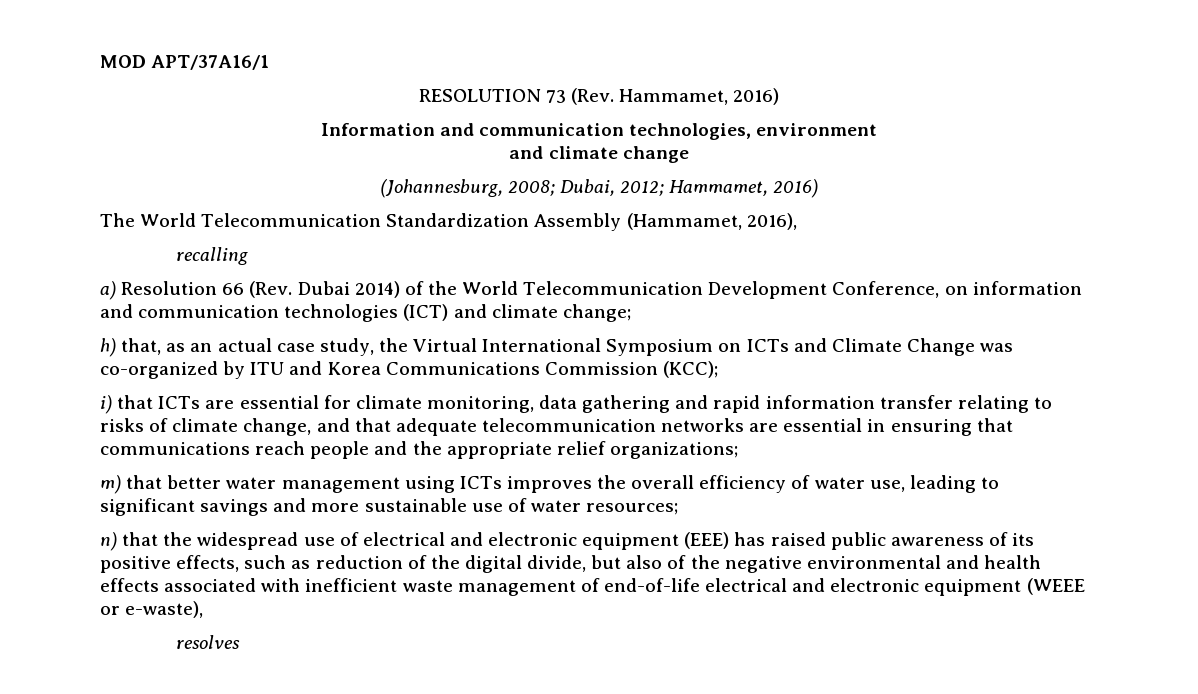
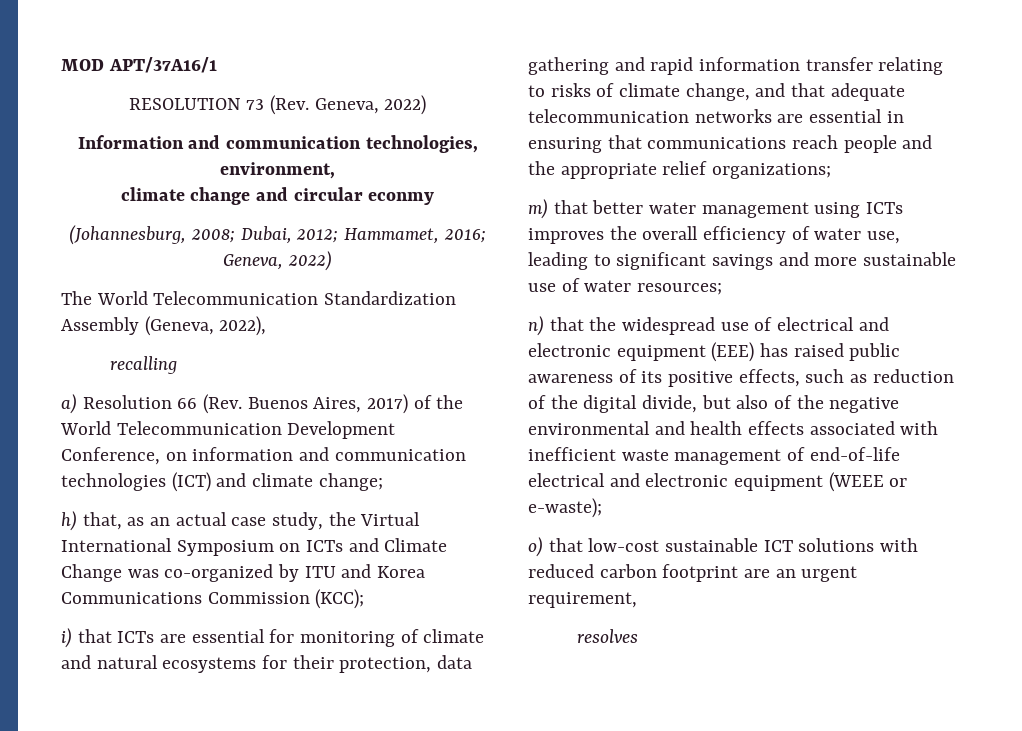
- RESOLUTION 73 (Rev. Hammamet, 2016)
+ RESOLUTION 73 (Rev. Geneva, 2022)
- Information and communication technologies, environment
- and climate change
+ Information and communication technologies, environment,
+ climate change and circular econmy
- (Johannesburg, 2008; Dubai, 2012; Hammamet, 2016)
+ (Johannesburg, 2008; Dubai, 2012; Hammamet, 2016; Geneva, 2022)
- The World Telecommunication Standardization Assembly (Hammamet, 2016),
+ The World Telecommunication Standardization Assembly (Geneva, 2022),
- a) Resolution 66 (Rev. Dubai 2014) of the World Telecommunication Development Conference, on information and communication technologies (ICT) and climate change;
+ a) Resolution 66 (Rev. Buenos Aires, 2017) of the World Telecommunication Development Conference, on information and communication technologies (ICT) and climate change;
- i) that ICTs are essential for climate monitoring, data gathering and rapid information transfer relating to risks of climate change, and that adequate telecommunication networks are essential in ensuring that communications reach people and the appropriate relief organizations;
+ i) that ICTs are essential for monitoring of climate and natural ecosystems for their protection, data gathering and rapid information transfer relating to risks of climate change, and that adequate telecommunication networks are essential in ensuring that communications reach people and the appropriate relief organizations;
- n) that the widespread use of electrical and electronic equipment (EEE) has raised public awareness of its positive effects, such as reduction of the digital divide, but also of the negative environmental and health effects associated with inefficient waste management of end-of-life electrical and electronic equipment (WEEE or e-waste),
+ n) that the widespread use of electrical and electronic equipment (EEE) has raised public awareness of its positive effects, such as reduction of the digital divide, but also of the negative environmental and health effects associated with inefficient waste management of end-of-life electrical and electronic equipment (WEEE or e-waste);
+ o) that low-cost sustainable ICT solutions with reduced carbon footprint are an urgent requirement,

